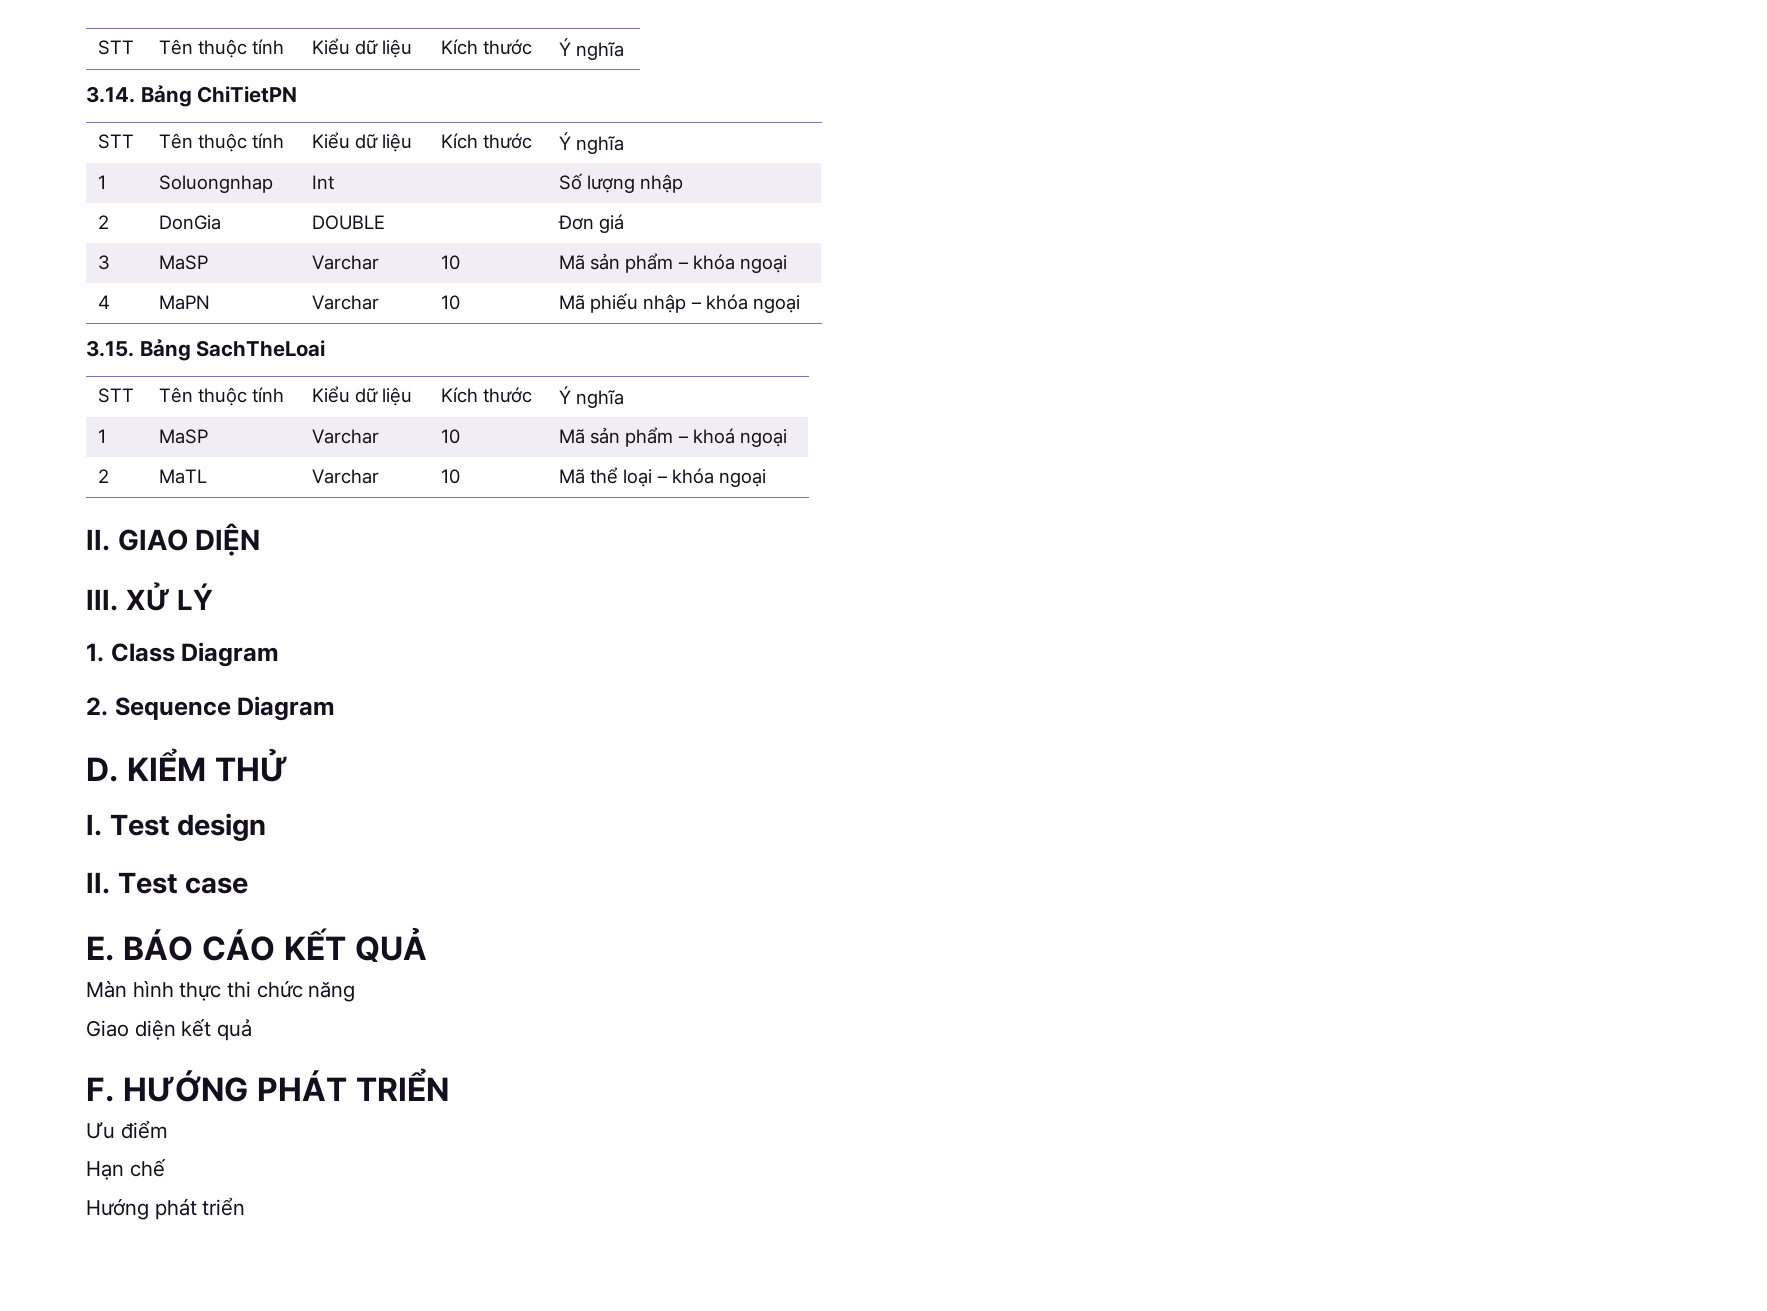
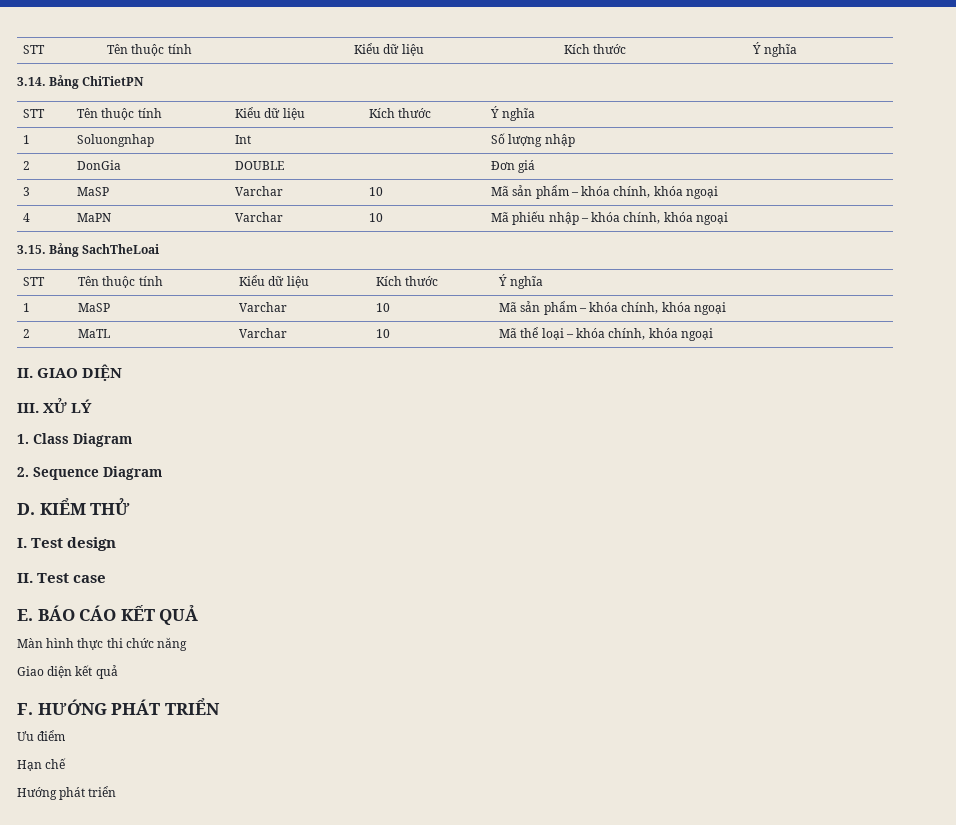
- 3 | MaSP | Varchar | 10 | Mã sản phẩm – khóa ngoại
+ 3 | MaSP | Varchar | 10 | Mã sản phẩm – khóa chính, khóa ngoại
- 4 | MaPN | Varchar | 10 | Mã phiếu nhập – khóa ngoại
+ 4 | MaPN | Varchar | 10 | Mã phiếu nhập – khóa chính, khóa ngoại
- 1 | MaSP | Varchar | 10 | Mã sản phẩm – khoá ngoại
+ 1 | MaSP | Varchar | 10 | Mã sản phẩm – khóa chính, khóa ngoại
- 2 | MaTL | Varchar | 10 | Mã thể loại – khóa ngoại
+ 2 | MaTL | Varchar | 10 | Mã thể loại – khóa chính, khóa ngoại

